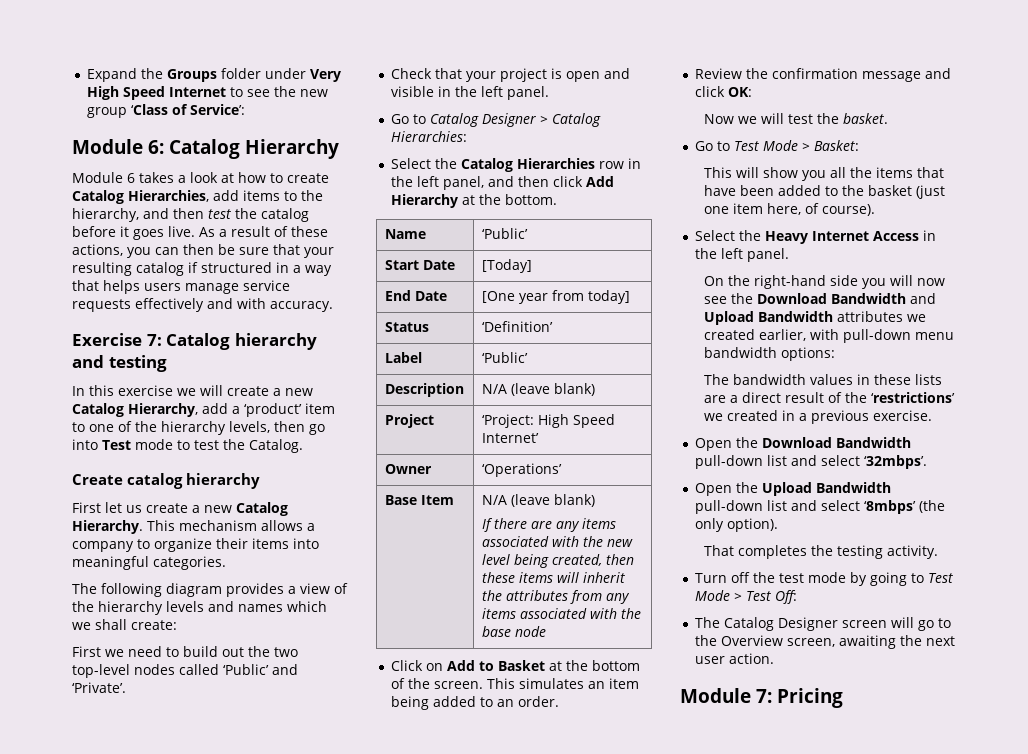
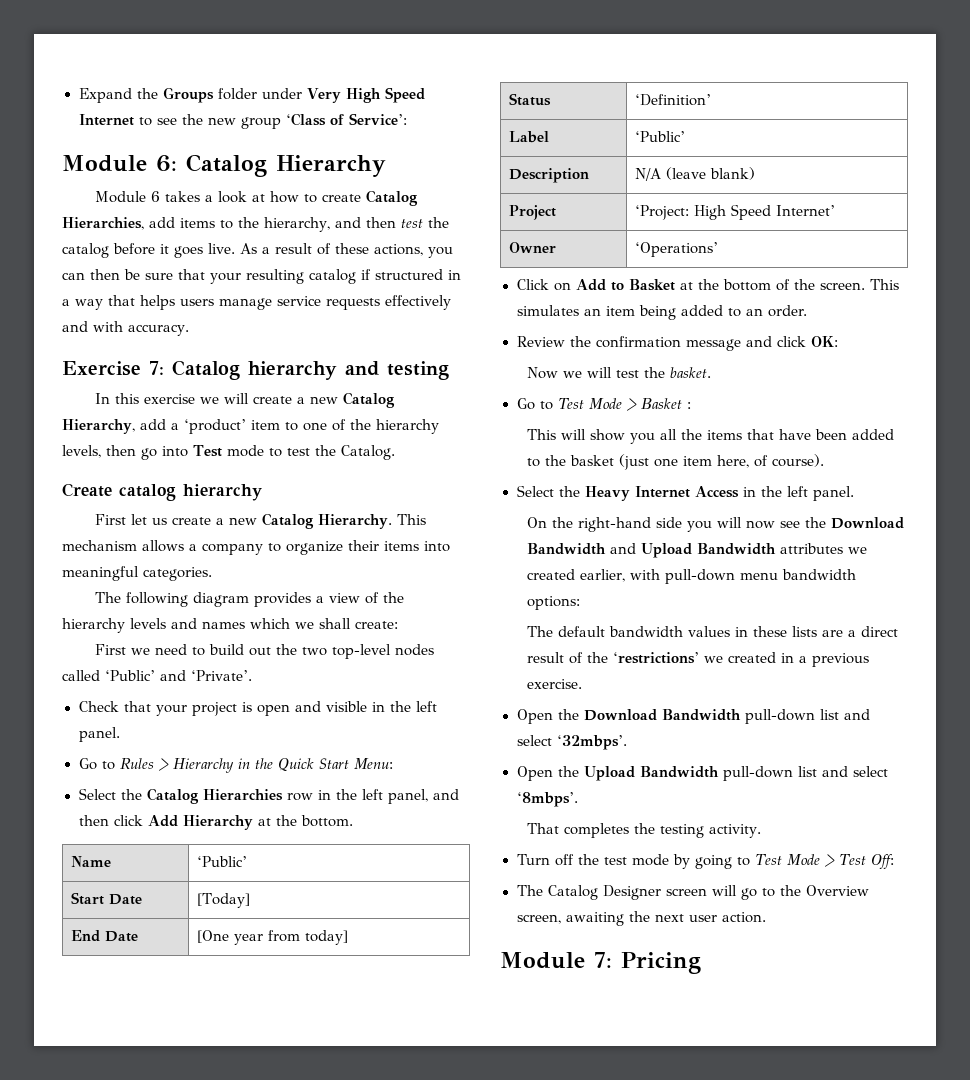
- Go to Catalog Designer > Catalog Hierarchies:
+ Go to Rules > Hierarchy in the Quick Start Menu:
- Base Item | N/A (leave blank)
- If there are any items associated with the new level being created, then these items will inherit the attributes from any items associated with the base node
- Go to Test Mode > Basket:
+ Go to Test Mode > Basket :
- The bandwidth values in these lists are a direct result of the ‘restrictions’ we created in a previous exercise.
+ The default bandwidth values in these lists are a direct result of the ‘restrictions’ we created in a previous exercise.
- Open the Upload Bandwidth pull-down list and select ‘8mbps’ (the only option).
+ Open the Upload Bandwidth pull-down list and select ‘8mbps’.

